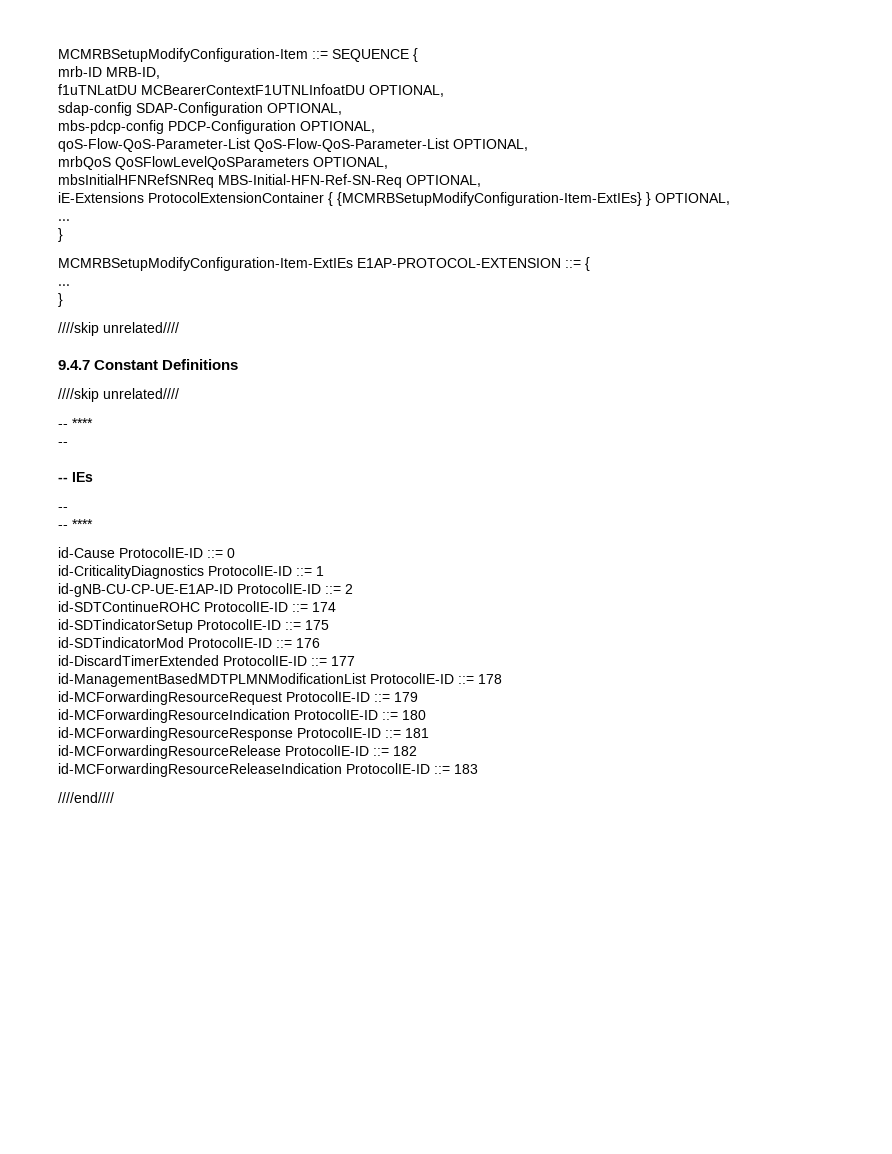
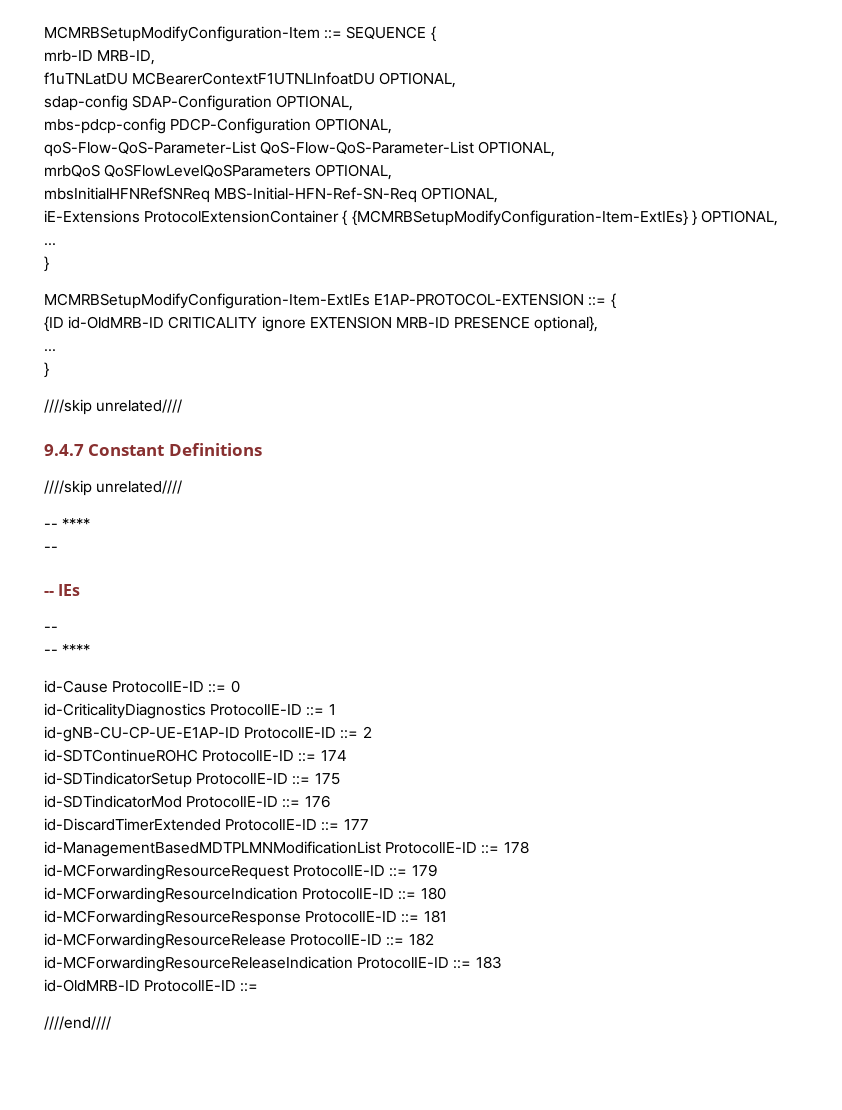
+ {ID id-OldMRB-ID CRITICALITY ignore EXTENSION MRB-ID PRESENCE optional},
+ id-OldMRB-ID ProtocolIE-ID ::=

